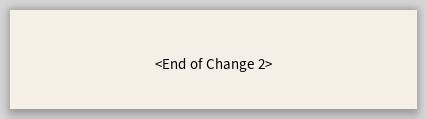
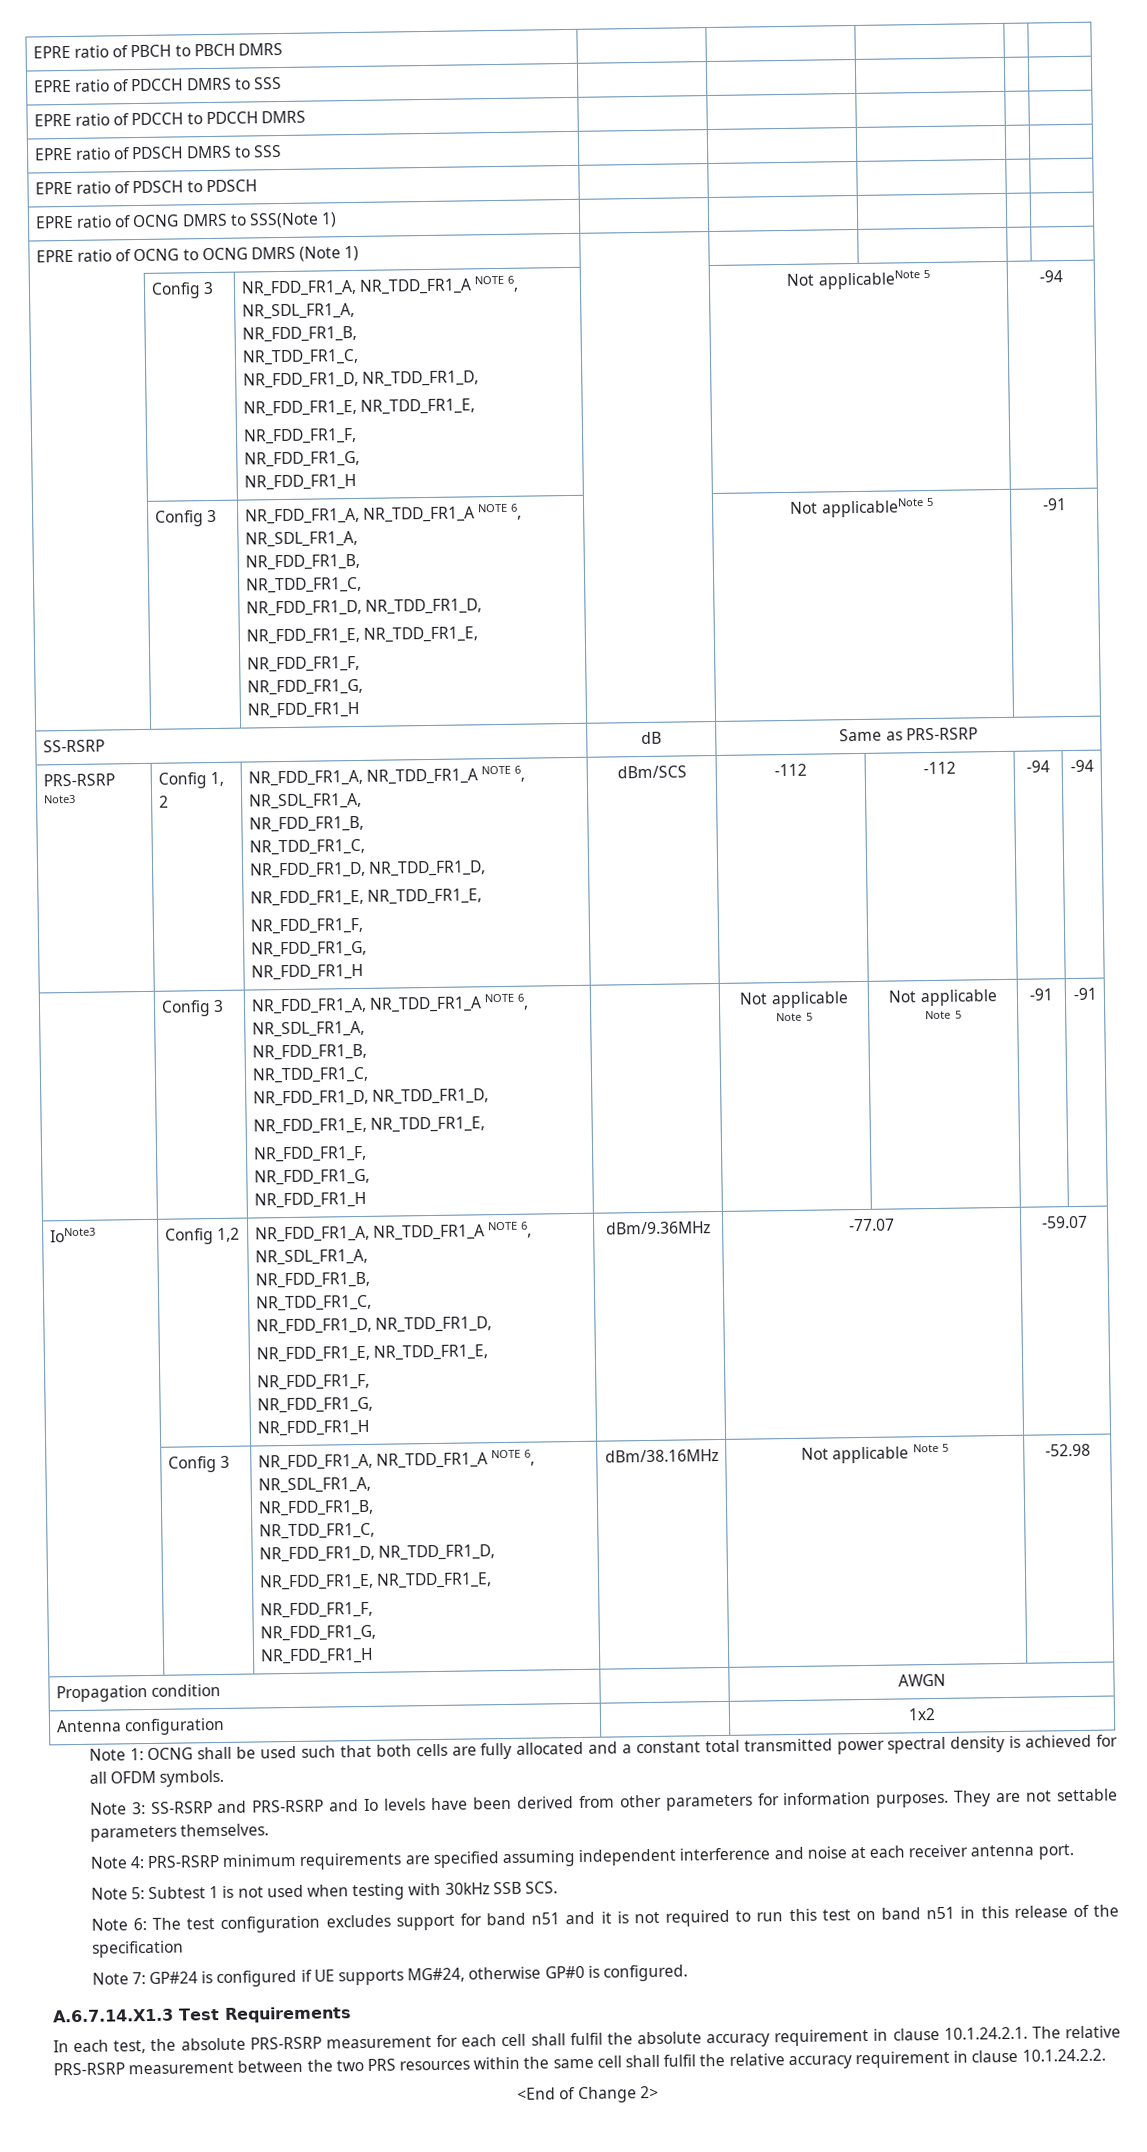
+ EPRE ratio of PBCH to PBCH DMRS | | | | |
+ EPRE ratio of PDCCH DMRS to SSS | | | | |
+ EPRE ratio of PDCCH to PDCCH DMRS | | | | |
+ EPRE ratio of PDSCH DMRS to SSS | | | | |
+ EPRE ratio of PDSCH to PDSCH | | | | |
+ EPRE ratio of OCNG DMRS to SSS(Note 1) | | | | |
+ EPRE ratio of OCNG to OCNG DMRS (Note 1) | | | | |
+ | Config 3 | NR_FDD_FR1_A, NR_TDD_FR1_A NOTE 6, NR_SDL_FR1_A,
+ NR_FDD_FR1_B,
+ NR_TDD_FR1_C,
+ NR_FDD_FR1_D, NR_TDD_FR1_D,
+ NR_FDD_FR1_E, NR_TDD_FR1_E,
+ NR_FDD_FR1_F,
+ NR_FDD_FR1_G,
+ NR_FDD_FR1_H | | Not applicableNote 5 | -94
+ | Config 3 | NR_FDD_FR1_A, NR_TDD_FR1_A NOTE 6, NR_SDL_FR1_A,
+ NR_FDD_FR1_B,
+ NR_TDD_FR1_C,
+ NR_FDD_FR1_D, NR_TDD_FR1_D,
+ NR_FDD_FR1_E, NR_TDD_FR1_E,
+ NR_FDD_FR1_F,
+ NR_FDD_FR1_G,
+ NR_FDD_FR1_H | | Not applicableNote 5 | -91
+ SS-RSRP | dB | Same as PRS-RSRP
+ PRS-RSRP Note3 | Config 1, 2 | NR_FDD_FR1_A, NR_TDD_FR1_A NOTE 6, NR_SDL_FR1_A,
+ NR_FDD_FR1_B,
+ NR_TDD_FR1_C,
+ NR_FDD_FR1_D, NR_TDD_FR1_D,
+ NR_FDD_FR1_E, NR_TDD_FR1_E,
+ NR_FDD_FR1_F,
+ NR_FDD_FR1_G,
+ NR_FDD_FR1_H | dBm/SCS | -112 | -112 | -94 | -94
+ | Config 3 | NR_FDD_FR1_A, NR_TDD_FR1_A NOTE 6, NR_SDL_FR1_A,
+ NR_FDD_FR1_B,
+ NR_TDD_FR1_C,
+ NR_FDD_FR1_D, NR_TDD_FR1_D,
+ NR_FDD_FR1_E, NR_TDD_FR1_E,
+ NR_FDD_FR1_F,
+ NR_FDD_FR1_G,
+ NR_FDD_FR1_H | | Not applicable Note 5 | Not applicable Note 5 | -91 | -91
+ IoNote3 | Config 1,2 | NR_FDD_FR1_A, NR_TDD_FR1_A NOTE 6, NR_SDL_FR1_A,
+ NR_FDD_FR1_B,
+ NR_TDD_FR1_C,
+ NR_FDD_FR1_D, NR_TDD_FR1_D,
+ NR_FDD_FR1_E, NR_TDD_FR1_E,
+ NR_FDD_FR1_F,
+ NR_FDD_FR1_G,
+ NR_FDD_FR1_H | dBm/9.36MHz | -77.07 | -59.07
+ | Config 3 | NR_FDD_FR1_A, NR_TDD_FR1_A NOTE 6, NR_SDL_FR1_A,
+ NR_FDD_FR1_B,
+ NR_TDD_FR1_C,
+ NR_FDD_FR1_D, NR_TDD_FR1_D,
+ NR_FDD_FR1_E, NR_TDD_FR1_E,
+ NR_FDD_FR1_F,
+ NR_FDD_FR1_G,
+ NR_FDD_FR1_H | dBm/38.16MHz | Not applicable Note 5 | -52.98
+ Propagation condition | | AWGN
+ Antenna configuration | | 1x2
+ Note 1: OCNG shall be used such that both cells are fully allocated and a constant total transmitted power spectral density is achieved for all OFDM symbols.
+ Note 3: SS-RSRP and PRS-RSRP and Io levels have been derived from other parameters for information purposes. They are not settable parameters themselves.
+ Note 4: PRS-RSRP minimum requirements are specified assuming independent interference and noise at each receiver antenna port.
+ Note 5: Subtest 1 is not used when testing with 30kHz SSB SCS.
+ Note 6: The test configuration excludes support for band n51 and it is not required to run this test on band n51 in this release of the specification
+ Note 7: GP#24 is configured if UE supports MG#24, otherwise GP#0 is configured.
+ A.6.7.14.X1.3 Test Requirements
+ In each test, the absolute PRS-RSRP measurement for each cell shall fulfil the absolute accuracy requirement in clause 10.1.24.2.1. The relative PRS-RSRP measurement between the two PRS resources within the same cell shall fulfil the relative accuracy requirement in clause 10.1.24.2.2.

